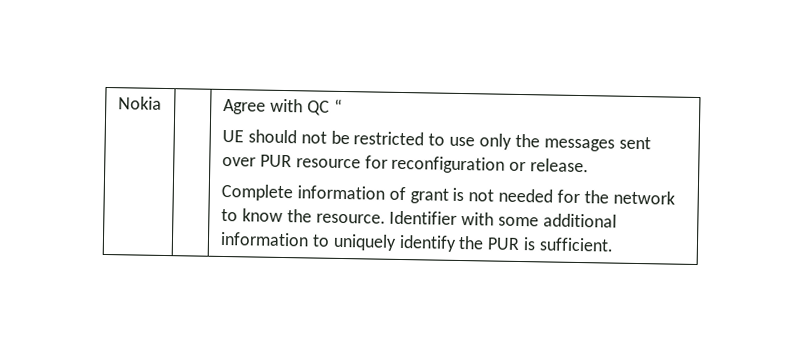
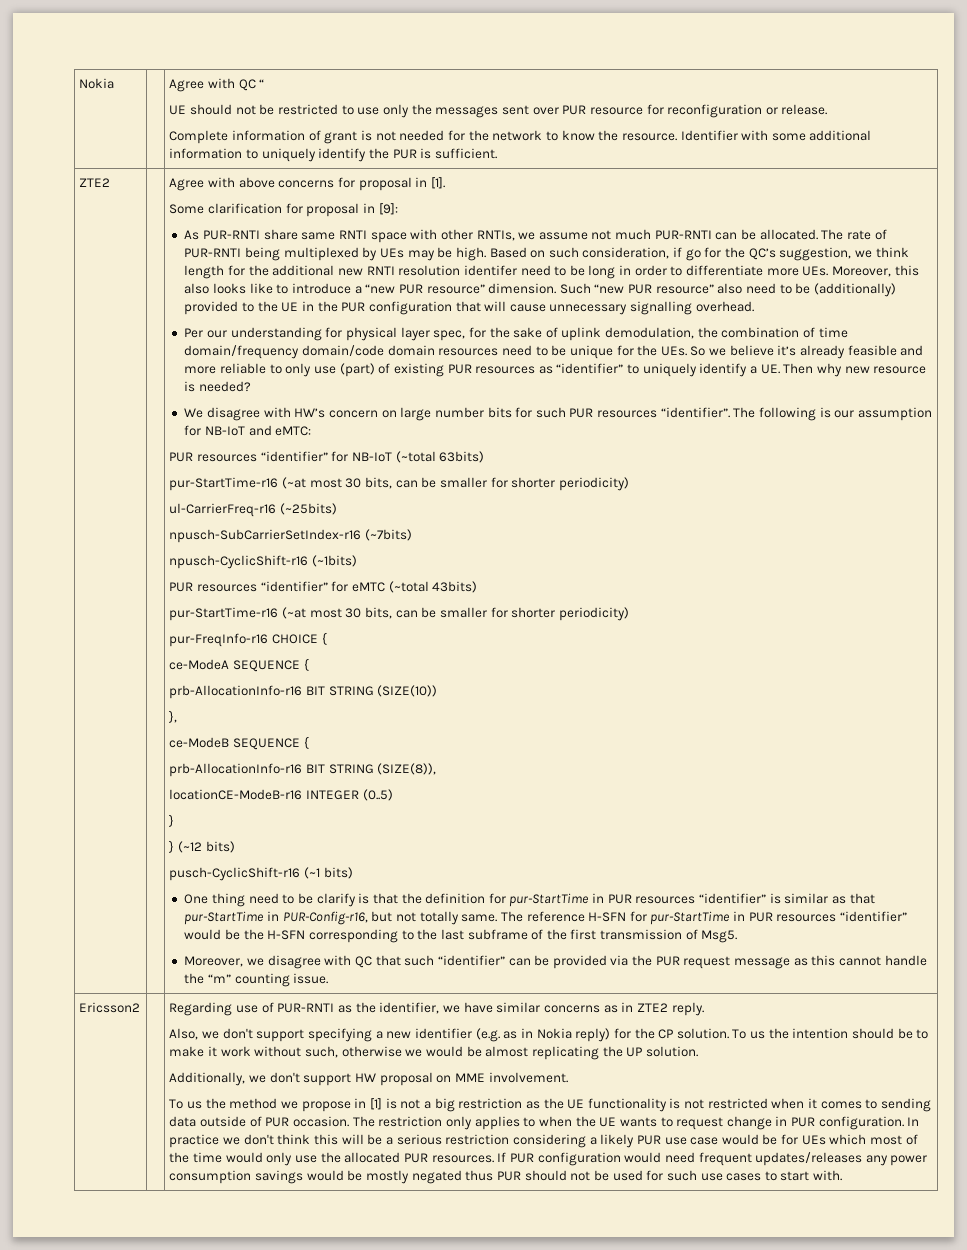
+ ZTE2 | | Agree with above concerns for proposal in [1].
+ Some clarification for proposal in [9]:
+ As PUR-RNTI share same RNTI space with other RNTIs, we assume not much PUR-RNTI can be allocated. The rate of PUR-RNTI being multiplexed by UEs may be high. Based on such consideration, if go for the QC’s suggestion, we think length for the additional new RNTI resolution identifer need to be long in order to differentiate more UEs. Moreover, this also looks like to introduce a “new PUR resource” dimension. Such “new PUR resource” also need to be (additionally) provided to the UE in the PUR configuration that will cause unnecessary signalling overhead.
+ Per our understanding for physical layer spec, for the sake of uplink demodulation, the combination of time domain/frequency domain/code domain resources need to be unique for the UEs. So we believe it’s already feasible and more reliable to only use (part) of existing PUR resources as “identifier” to uniquely identify a UE. Then why new resource is needed?
+ We disagree with HW’s concern on large number bits for such PUR resources “identifier”. The following is our assumption for NB-IoT and eMTC:
+ PUR resources “identifier” for NB-IoT (~total 63bits)
+ pur-StartTime-r16 (~at most 30 bits, can be smaller for shorter periodicity)
+ ul-CarrierFreq-r16 (~25bits)
+ npusch-SubCarrierSetIndex-r16 (~7bits)
+ npusch-CyclicShift-r16 (~1bits)
+ PUR resources “identifier” for eMTC (~total 43bits)
+ pur-StartTime-r16 (~at most 30 bits, can be smaller for shorter periodicity)
+ pur-FreqInfo-r16 CHOICE {
+ ce-ModeA SEQUENCE {
+ prb-AllocationInfo-r16 BIT STRING (SIZE(10))
+ },
+ ce-ModeB SEQUENCE {
+ prb-AllocationInfo-r16 BIT STRING (SIZE(8)),
+ locationCE-ModeB-r16 INTEGER (0..5)
+ }
+ } (~12 bits)
+ pusch-CyclicShift-r16 (~1 bits)
+ One thing need to be clarify is that the definition for pur-StartTime in PUR resources “identifier” is similar as that pur-StartTime in PUR-Config-r16, but not totally same. The reference H-SFN for pur-StartTime in PUR resources “identifier” would be the H-SFN corresponding to the last subframe of the first transmission of Msg5.
+ Moreover, we disagree with QC that such “identifier” can be provided via the PUR request message as this cannot handle the “m” counting issue.
+ Ericsson2 | | Regarding use of PUR-RNTI as the identifier, we have similar concerns as in ZTE2 reply.
+ Also, we don't support specifying a new identifier (e.g. as in Nokia reply) for the CP solution. To us the intention should be to make it work without such, otherwise we would be almost replicating the UP solution.
+ Additionally, we don't support HW proposal on MME involvement.
+ To us the method we propose in [1] is not a big restriction as the UE functionality is not restricted when it comes to sending data outside of PUR occasion. The restriction only applies to when the UE wants to request change in PUR configuration. In practice we don't think this will be a serious restriction considering a likely PUR use case would be for UEs which most of the time would only use the allocated PUR resources. If PUR configuration would need frequent updates/releases any power consumption savings would be mostly negated thus PUR should not be used for such use cases to start with.

